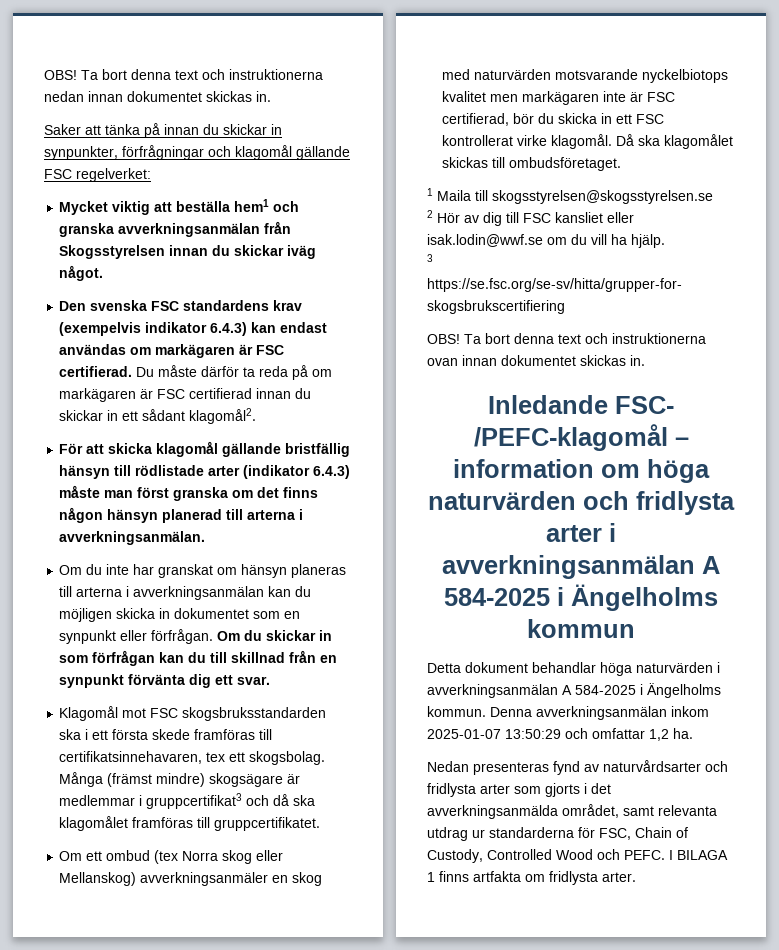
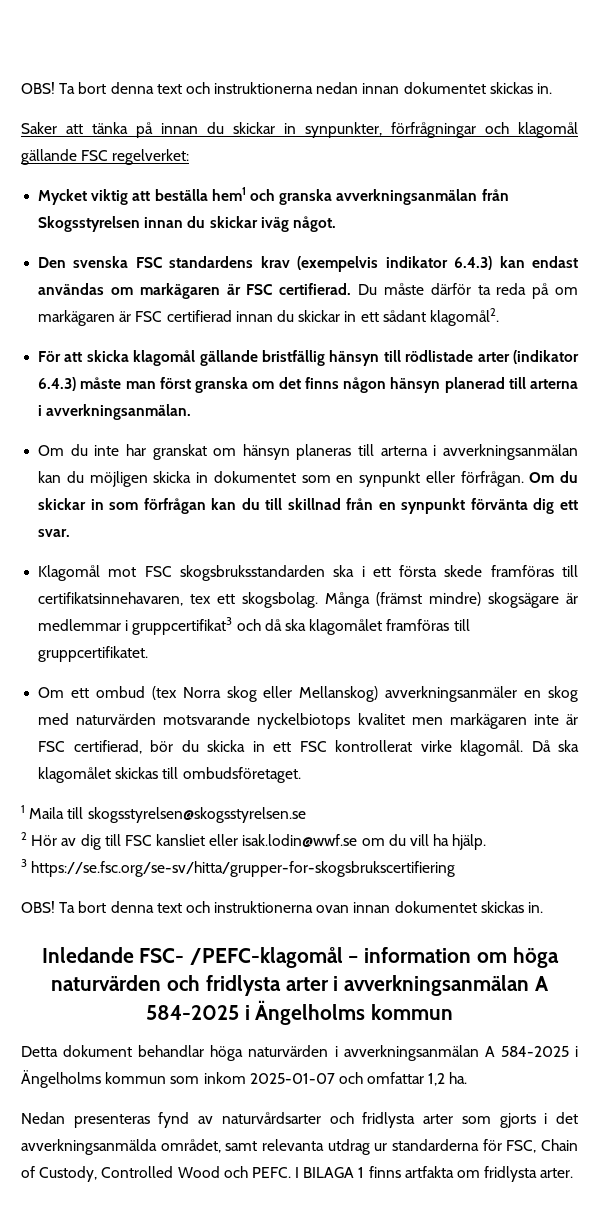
- Detta dokument behandlar höga naturvärden i avverkningsanmälan A 584-2025 i Ängelholms kommun. Denna avverkningsanmälan inkom 2025-01-07 13:50:29 och omfattar 1,2 ha.
+ Detta dokument behandlar höga naturvärden i avverkningsanmälan A 584-2025 i Ängelholms kommun som inkom 2025-01-07 och omfattar 1,2 ha.

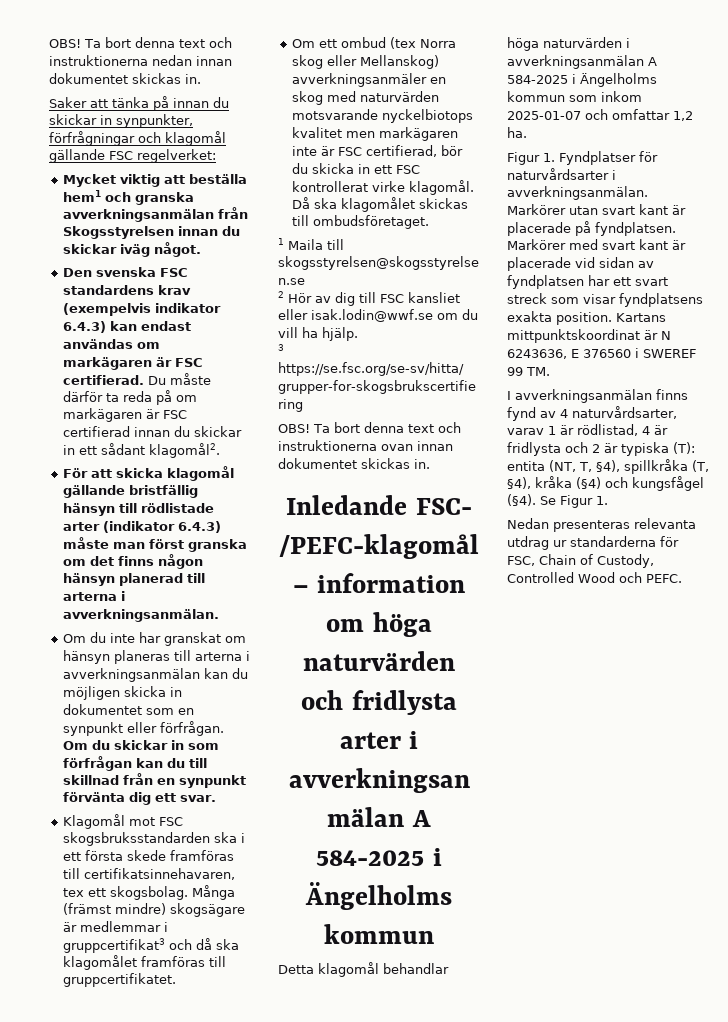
- Detta dokument behandlar höga naturvärden i avverkningsanmälan A 584-2025 i Ängelholms kommun som inkom 2025-01-07 och omfattar 1,2 ha.
+ Detta klagomål behandlar höga naturvärden i avverkningsanmälan A 584-2025 i Ängelholms kommun som inkom 2025-01-07 och omfattar 1,2 ha.
- Nedan presenteras fynd av naturvårdsarter och fridlysta arter som gjorts i det avverkningsanmälda området, samt relevanta utdrag ur standarderna för FSC, Chain of Custody, Controlled Wood och PEFC. I BILAGA 1 finns artfakta om fridlysta arter.
+ Figur 1. Fyndplatser för naturvårdsarter i avverkningsanmälan. Markörer utan svart kant är placerade på fyndplatsen. Markörer med svart kant är placerade vid sidan av fyndplatsen har ett svart streck som visar fyndplatsens exakta position. Kartans mittpunktskoordinat är N 6243636, E 376560 i SWEREF 99 TM.
+ I avverkningsanmälan finns fynd av 4 naturvårdsarter, varav 1 är rödlistad, 4 är fridlysta och 2 är typiska (T): entita (NT, T, §4), spillkråka (T, §4), kråka (§4) och kungsfågel (§4). Se Figur 1.
+ Nedan presenteras relevanta utdrag ur standarderna för FSC, Chain of Custody, Controlled Wood och PEFC.

